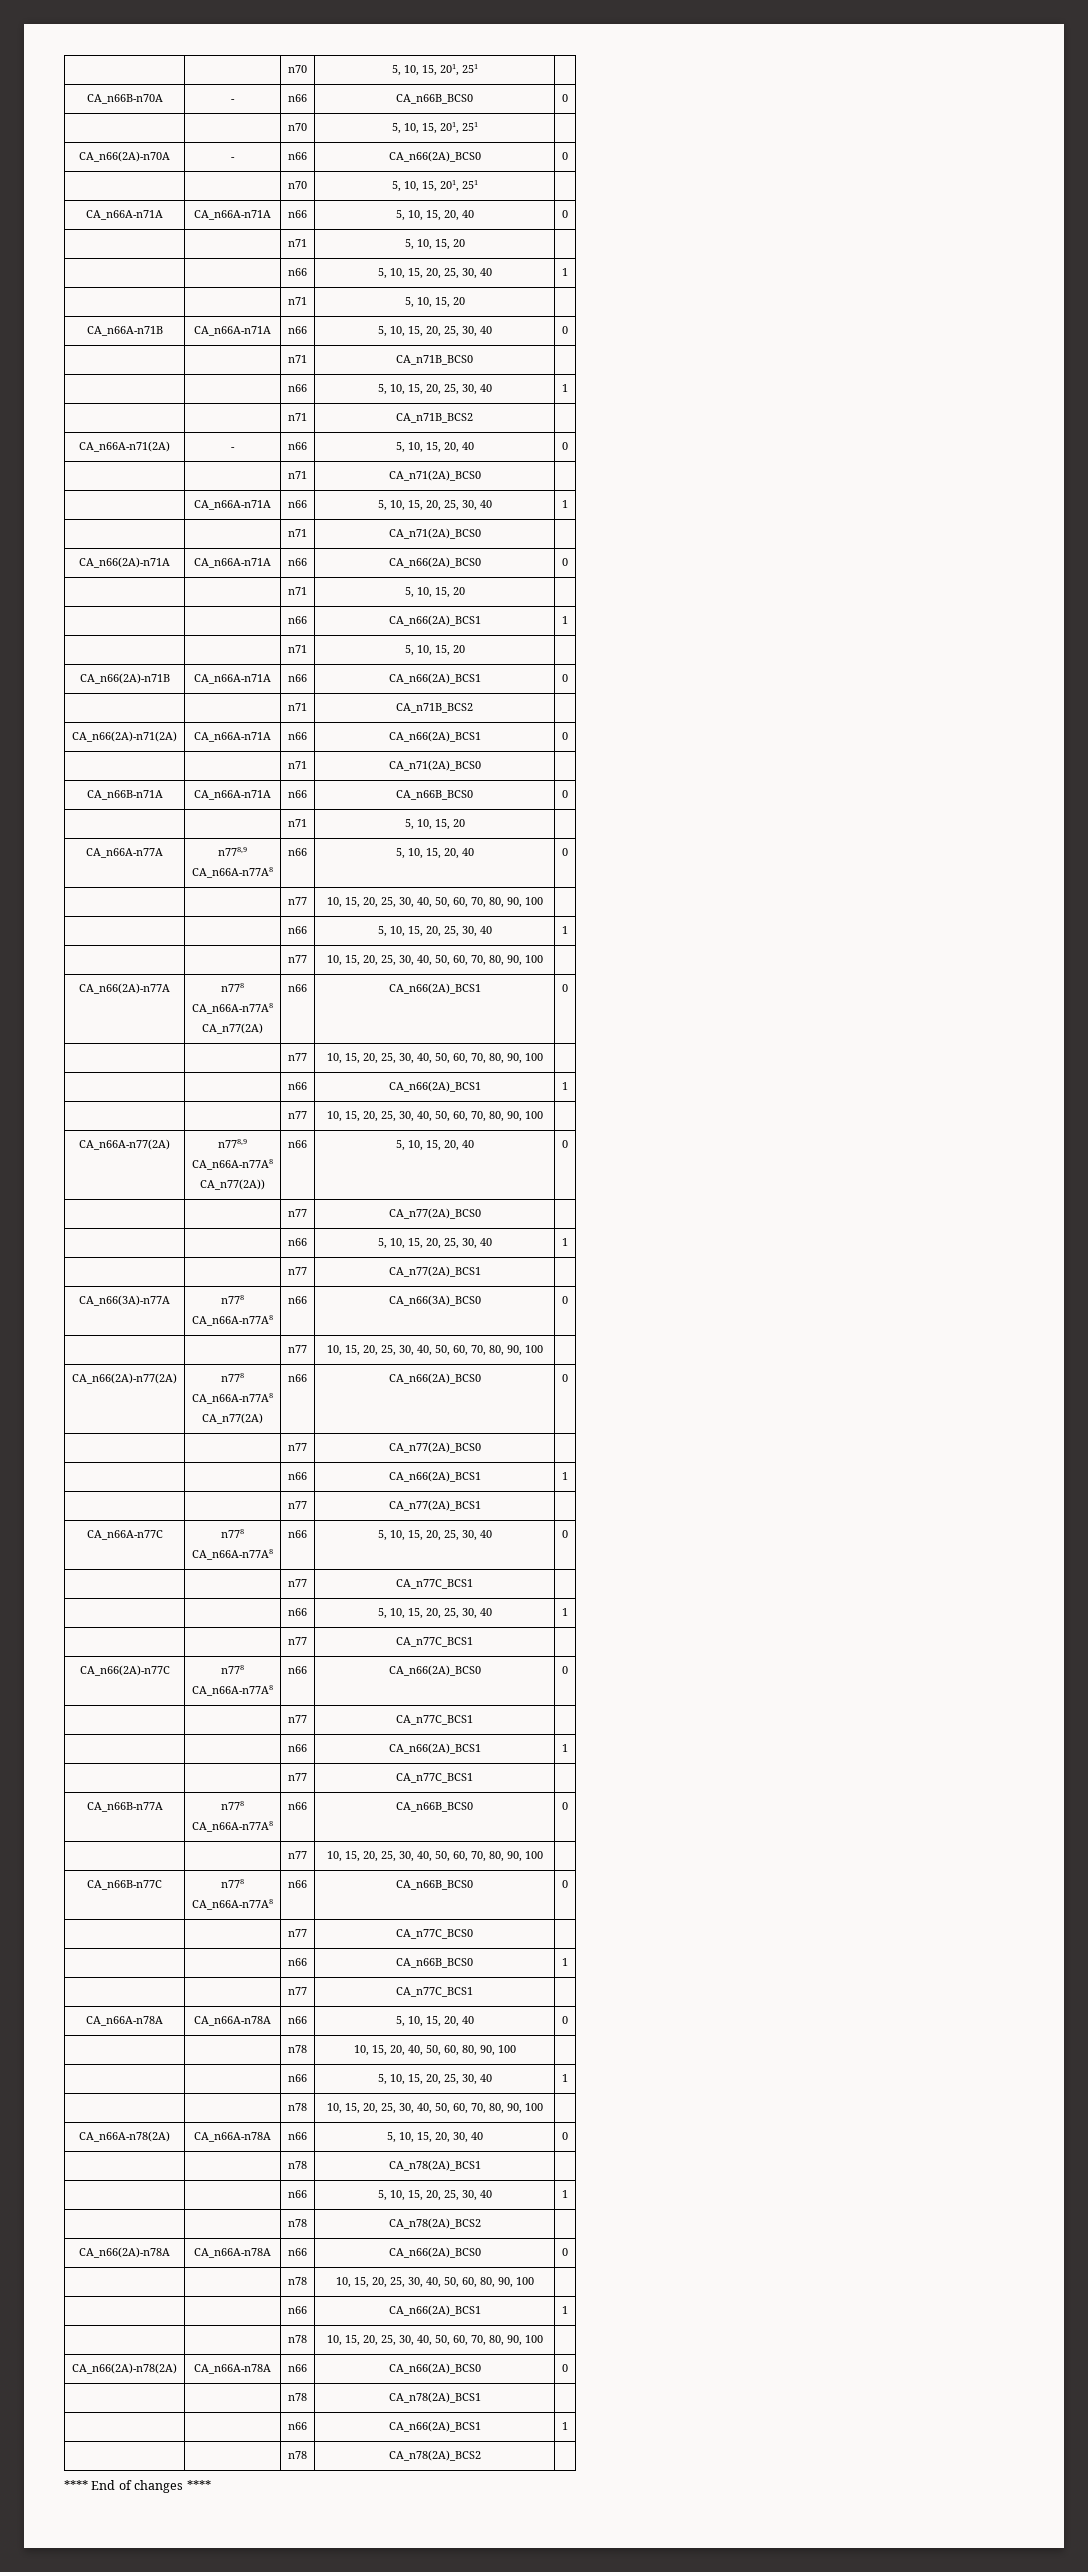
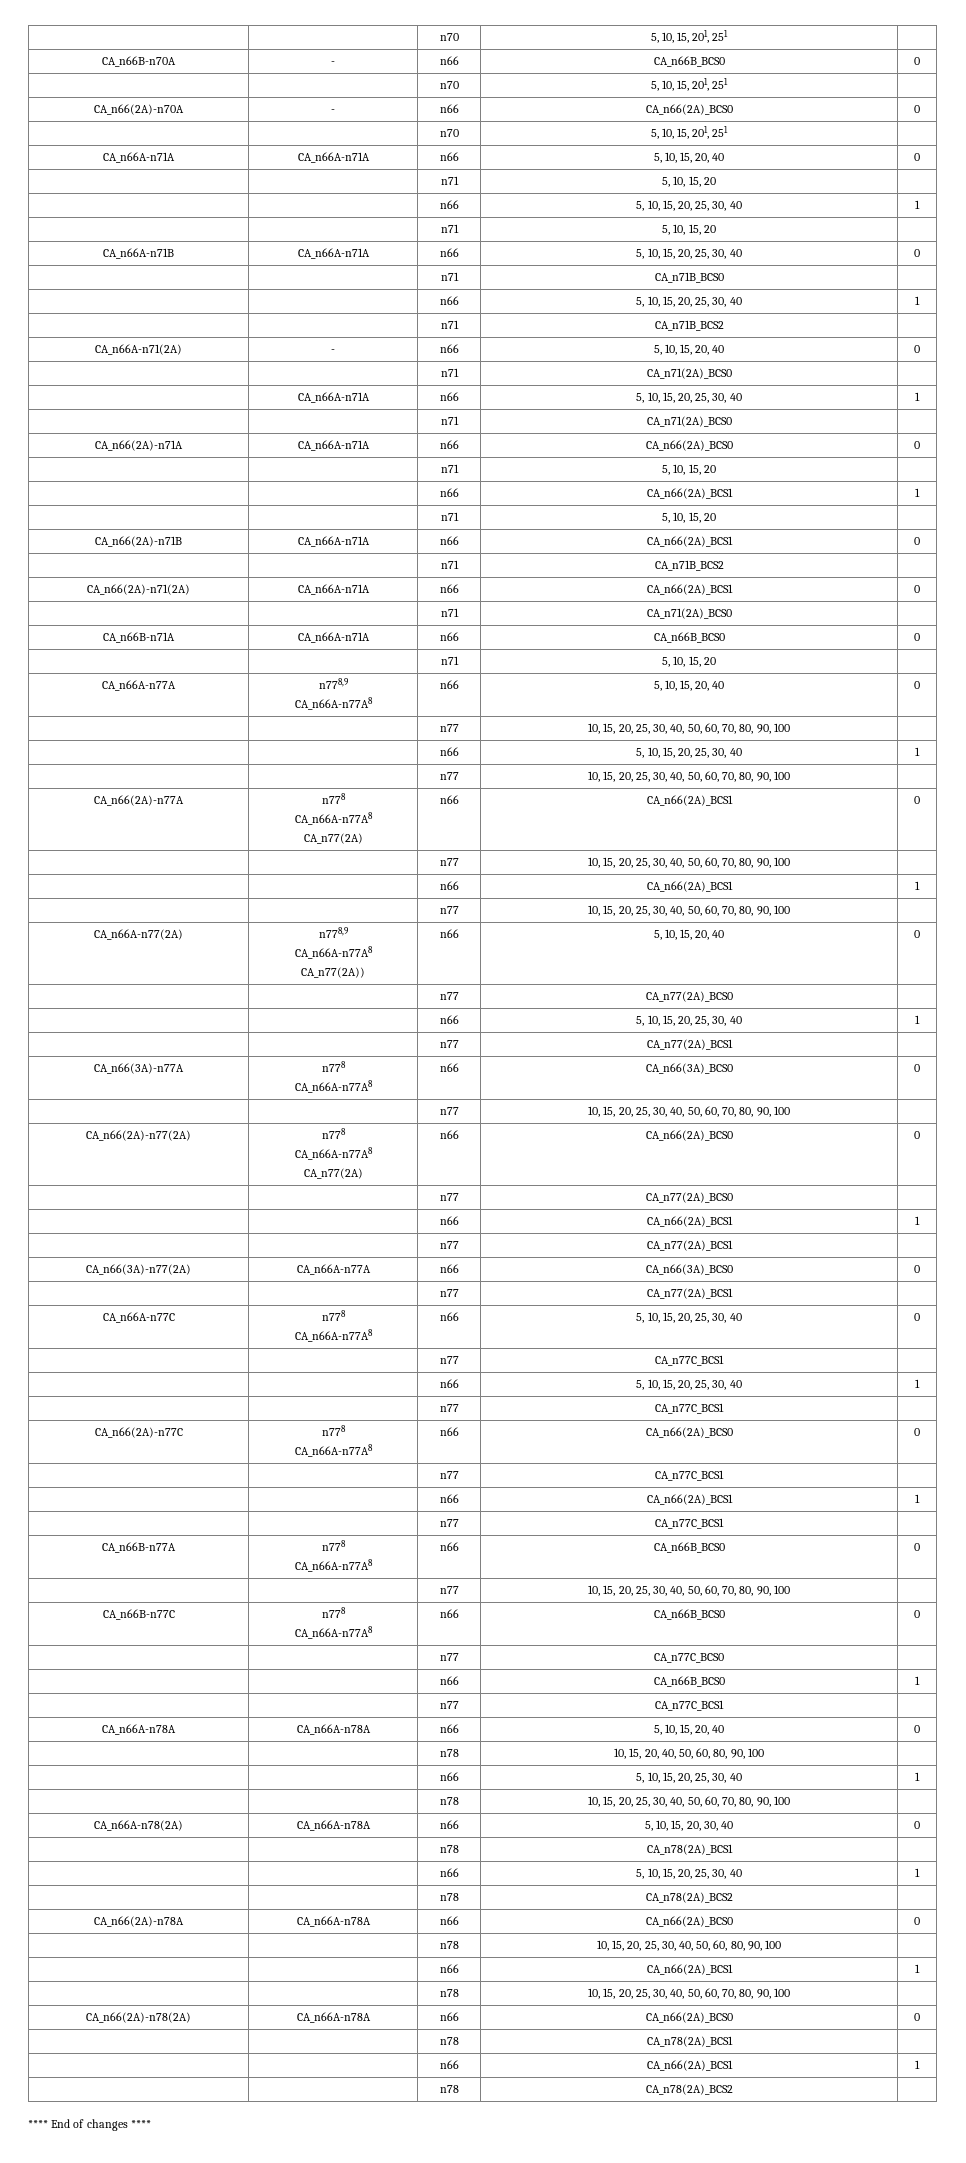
+ CA_n66(3A)-n77(2A) | CA_n66A-n77A | n66 | CA_n66(3A)_BCS0 | 0
+ | | n77 | CA_n77(2A)_BCS1 |

